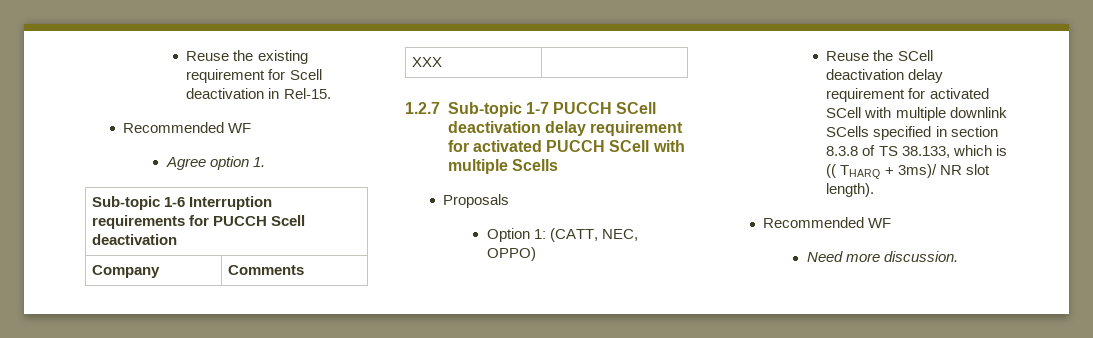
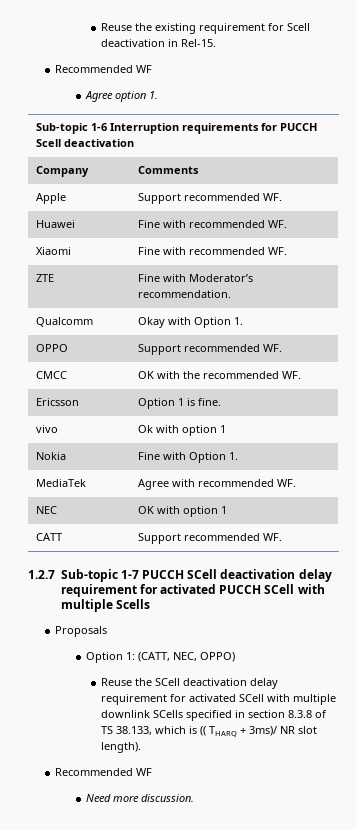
- XXX |
+ Apple | Support recommended WF.
+ Huawei | Fine with recommended WF.
+ Xiaomi | Fine with recommended WF.
+ ZTE | Fine with Moderator’s recommendation.
+ Qualcomm | Okay with Option 1.
+ OPPO | Support recommended WF.
+ CMCC | OK with the recommended WF.
+ Ericsson | Option 1 is fine.
+ vivo | Ok with option 1
+ Nokia | Fine with Option 1.
+ MediaTek | Agree with recommended WF.
+ NEC | OK with option 1
+ CATT | Support recommended WF.

